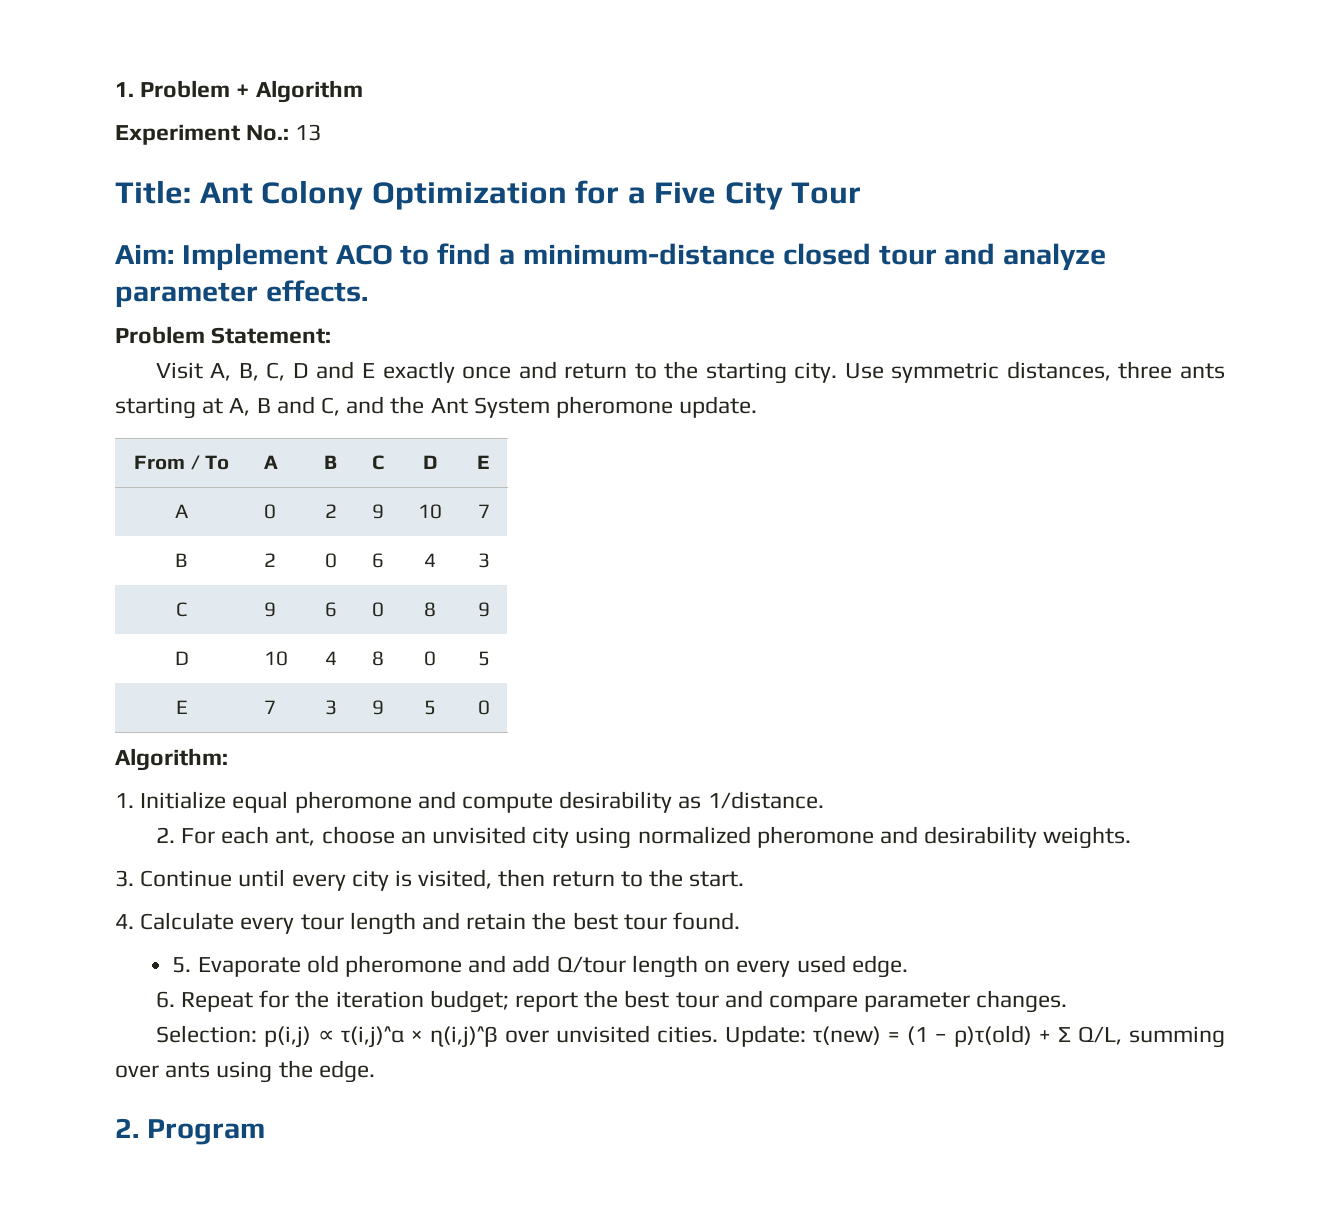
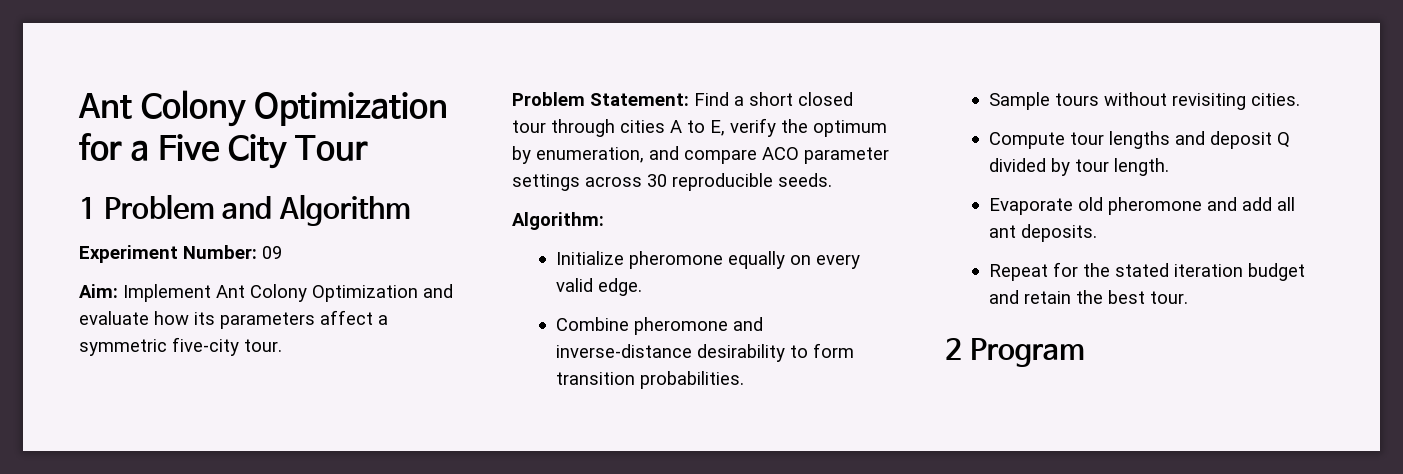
- 1. Problem + Algorithm
- Experiment No.: 13
- Title: Ant Colony Optimization for a Five City Tour
+ Ant Colony Optimization for a Five City Tour
- Aim: Implement ACO to find a minimum-distance closed tour and analyze parameter effects.
- Problem Statement:
- Visit A, B, C, D and E exactly once and return to the starting city. Use symmetric distances, three ants starting at A, B and C, and the Ant System pheromone update.
- From / To | A | B | C | D | E
- A | 0 | 2 | 9 | 10 | 7
- B | 2 | 0 | 6 | 4 | 3
- C | 9 | 6 | 0 | 8 | 9
- D | 10 | 4 | 8 | 0 | 5
- E | 7 | 3 | 9 | 5 | 0
+ 1 Problem and Algorithm
+ Experiment Number: 09
+ Aim: Implement Ant Colony Optimization and evaluate how its parameters affect a symmetric five-city tour.
+ Problem Statement: Find a short closed tour through cities A to E, verify the optimum by enumeration, and compare ACO parameter settings across 30 reproducible seeds.
  Algorithm:
- 1. Initialize equal pheromone and compute desirability as 1/distance.
- 2. For each ant, choose an unvisited city using normalized pheromone and desirability weights.
- 3. Continue until every city is visited, then return to the start.
- 4. Calculate every tour length and retain the best tour found.
- 5. Evaporate old pheromone and add Q/tour length on every used edge.
- 6. Repeat for the iteration budget; report the best tour and compare parameter changes.
- Selection: p(i,j) ∝ τ(i,j)^α × η(i,j)^β over unvisited cities. Update: τ(new) = (1 − ρ)τ(old) + Σ Q/L, summing over ants using the edge.
- 2. Program
+ Initialize pheromone equally on every valid edge.
+ Combine pheromone and inverse-distance desirability to form transition probabilities.
+ Sample tours without revisiting cities.
+ Compute tour lengths and deposit Q divided by tour length.
+ Evaporate old pheromone and add all ant deposits.
+ Repeat for the stated iteration budget and retain the best tour.
+ 2 Program

